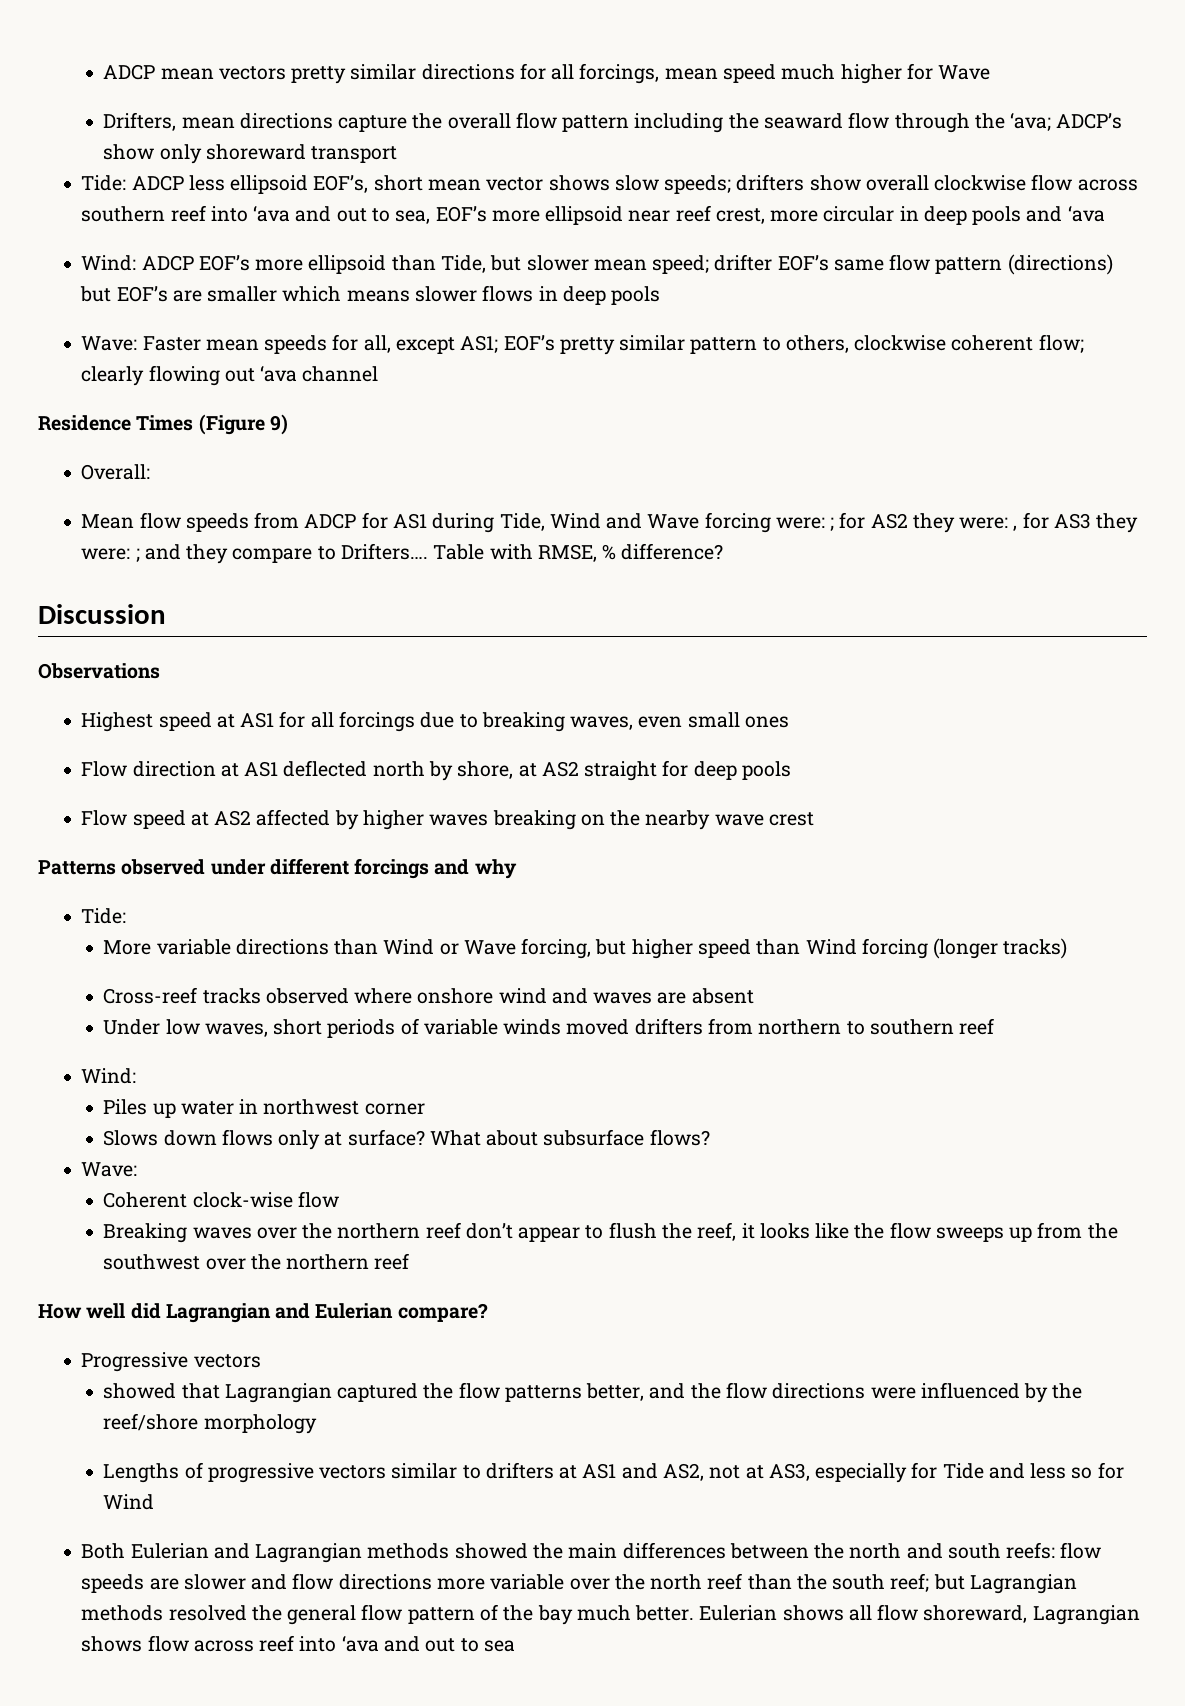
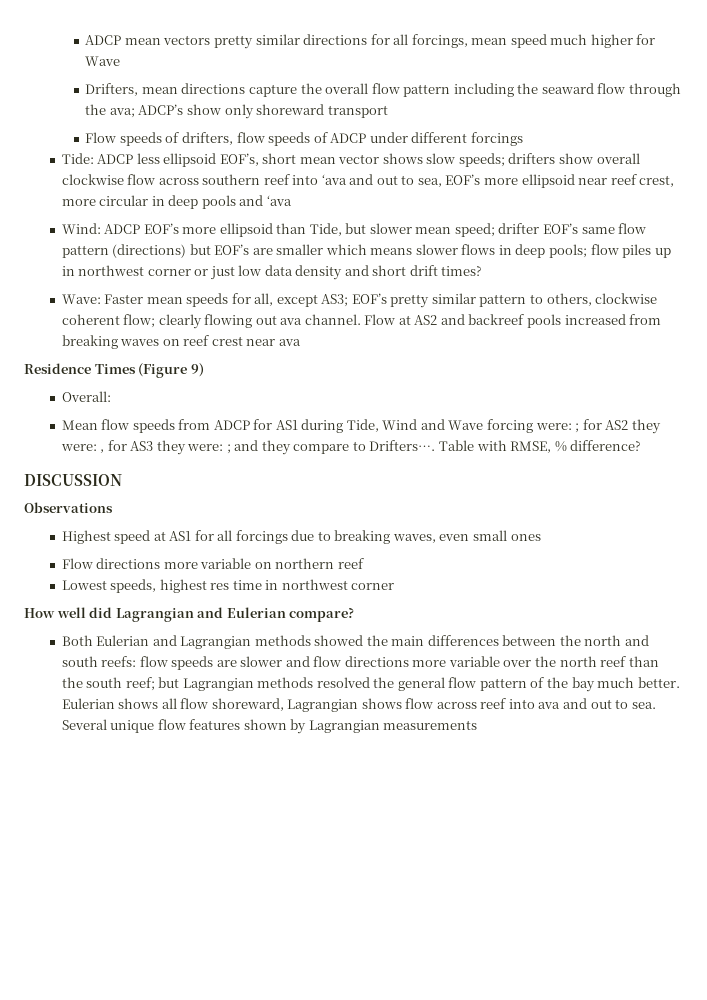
- Drifters, mean directions capture the overall flow pattern including the seaward flow through the ‘ava; ADCP’s show only shoreward transport
+ Drifters, mean directions capture the overall flow pattern including the seaward flow through the ava; ADCP’s show only shoreward transport
+ Flow speeds of drifters, flow speeds of ADCP under different forcings
- Wind: ADCP EOF’s more ellipsoid than Tide, but slower mean speed; drifter EOF’s same flow pattern (directions) but EOF’s are smaller which means slower flows in deep pools
+ Wind: ADCP EOF’s more ellipsoid than Tide, but slower mean speed; drifter EOF’s same flow pattern (directions) but EOF’s are smaller which means slower flows in deep pools; flow piles up in northwest corner or just low data density and short drift times?
- Wave: Faster mean speeds for all, except AS1; EOF’s pretty similar pattern to others, clockwise coherent flow; clearly flowing out ‘ava channel
+ Wave: Faster mean speeds for all, except AS3; EOF’s pretty similar pattern to others, clockwise coherent flow; clearly flowing out ava channel. Flow at AS2 and backreef pools increased from breaking waves on reef crest near ava
- Discussion
+ DISCUSSION
- Flow direction at AS1 deflected north by shore, at AS2 straight for deep pools
- Flow speed at AS2 affected by higher waves breaking on the nearby wave crest
- Patterns observed under different forcings and why
- Tide:
- More variable directions than Wind or Wave forcing, but higher speed than Wind forcing (longer tracks)
- Cross-reef tracks observed where onshore wind and waves are absent
- Under low waves, short periods of variable winds moved drifters from northern to southern reef
- Wind:
- Piles up water in northwest corner
- Slows down flows only at surface? What about subsurface flows?
- Wave:
- Coherent clock-wise flow
- Breaking waves over the northern reef don’t appear to flush the reef, it looks like the flow sweeps up from the southwest over the northern reef
+ Flow directions more variable on northern reef
+ Lowest speeds, highest res time in northwest corner
- Progressive vectors
- showed that Lagrangian captured the flow patterns better, and the flow directions were influenced by the reef/shore morphology
- Lengths of progressive vectors similar to drifters at AS1 and AS2, not at AS3, especially for Tide and less so for Wind
- Eulerian shows all flow shoreward, Lagrangian shows flow across reef into ‘ava and out to sea
+ Eulerian shows all flow shoreward, Lagrangian shows flow across reef into ava and out to sea. Several unique flow features shown by Lagrangian measurements

